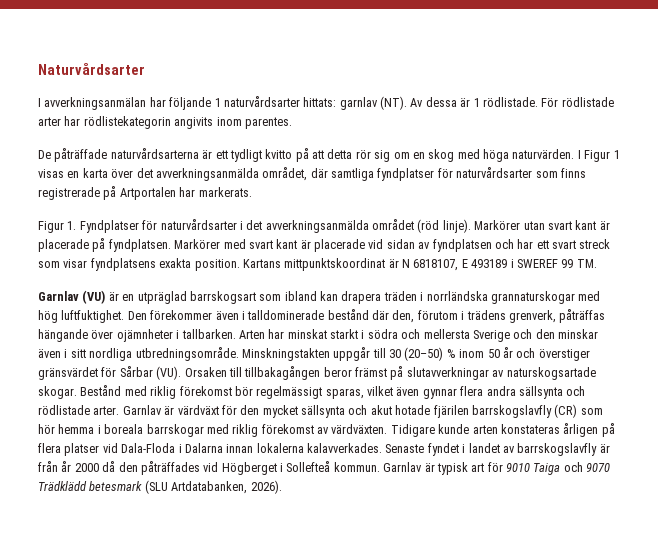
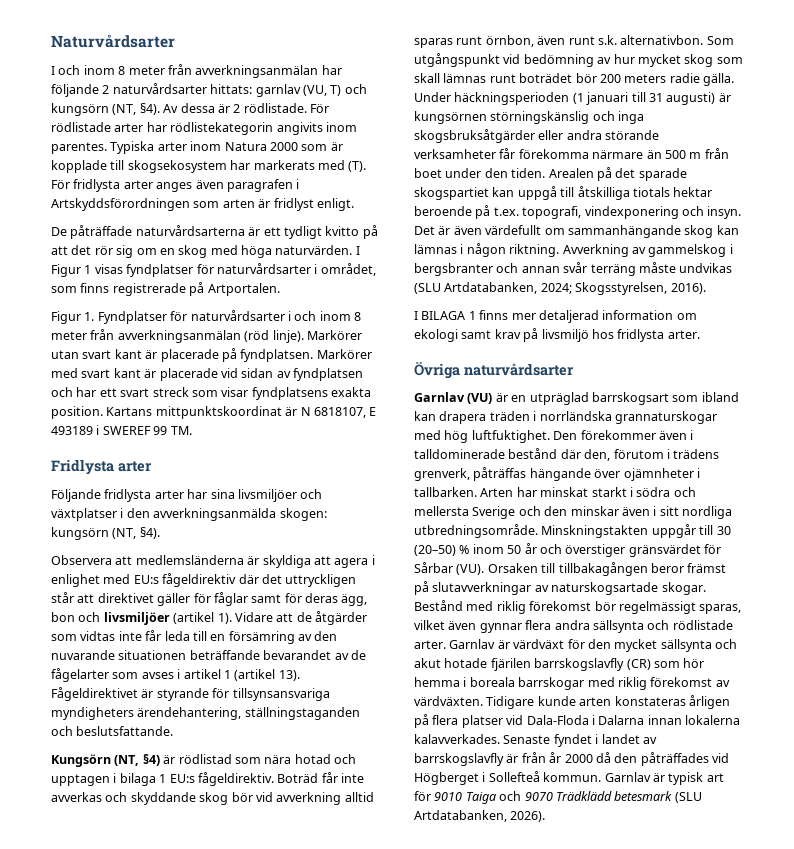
- I avverkningsanmälan har följande 1 naturvårdsarter hittats: garnlav (NT). Av dessa är 1 rödlistade.
+ I och inom 8 meter från avverkningsanmälan har följande 2 naturvårdsarter hittats: garnlav (VU, T) och kungsörn (NT, §4). Av dessa är 2 rödlistade.
+ Typiska arter inom Natura 2000 som är kopplade till skogsekosystem har markerats med (T). För fridlysta arter anges även paragrafen i Artskyddsförordningen som arten är fridlyst enligt.
- De påträffade naturvårdsarterna är ett tydligt kvitto på att detta rör sig om en skog med höga naturvärden.
+ De påträffade naturvårdsarterna är ett tydligt kvitto på att det rör sig om en skog med höga naturvärden.
- I Figur 1 visas en karta över det avverkningsanmälda området, där samtliga fyndplatser för naturvårdsarter som finns registrerade på Artportalen har markerats.
+ I Figur 1 visas fyndplatser för naturvårdsarter i området, som finns registrerade på Artportalen.
- Figur 1. Fyndplatser för naturvårdsarter i det avverkningsanmälda området (röd linje).
+ Figur 1. Fyndplatser för naturvårdsarter i och inom 8 meter från avverkningsanmälan (röd linje).
+ Fridlysta arter
+ Följande fridlysta arter har sina livsmiljöer och växtplatser i den avverkningsanmälda skogen: kungsörn (NT, §4).
+ Observera att medlemsländerna är skyldiga att agera i enlighet med EU:s fågeldirektiv där det uttryckligen står att direktivet gäller för fåglar samt för deras ägg, bon och livsmiljöer (artikel 1). Vidare att de åtgärder som vidtas inte får leda till en försämring av den nuvarande situationen beträffande bevarandet av de fågelarter som avses i artikel 1 (artikel 13). Fågeldirektivet är styrande för tillsynsansvariga myndigheters ärendehantering, ställningstaganden och beslutsfattande.
+ Kungsörn (NT, §4) är rödlistad som nära hotad och upptagen i bilaga 1 EU:s fågeldirektiv. Boträd får inte avverkas och skyddande skog bör vid avverkning alltid sparas runt örnbon, även runt s.k. alternativbon. Som utgångspunkt vid bedömning av hur mycket skog som skall lämnas runt boträdet bör 200 meters radie gälla. Under häckningsperioden (1 januari till 31 augusti) är kungsörnen störningskänslig och inga skogsbruksåtgärder eller andra störande verksamheter får förekomma närmare än 500 m från boet under den tiden. Arealen på det sparade skogspartiet kan uppgå till åtskilliga tiotals hektar beroende på t.ex. topografi, vindexponering och insyn. Det är även värdefullt om sammanhängande skog kan lämnas i någon riktning. Avverkning av gammelskog i bergsbranter och annan svår terräng måste undvikas (SLU Artdatabanken, 2024; Skogsstyrelsen, 2016).
+ I BILAGA 1 finns mer detaljerad information om ekologi samt krav på livsmiljö hos fridlysta arter.
+ Övriga naturvårdsarter

